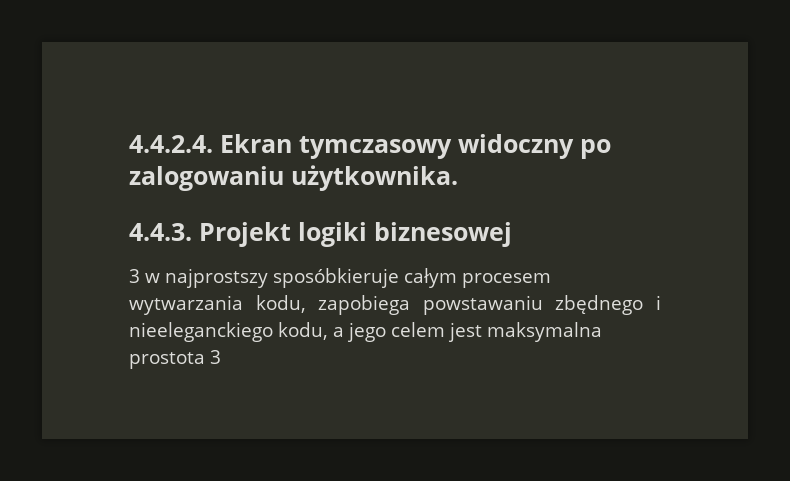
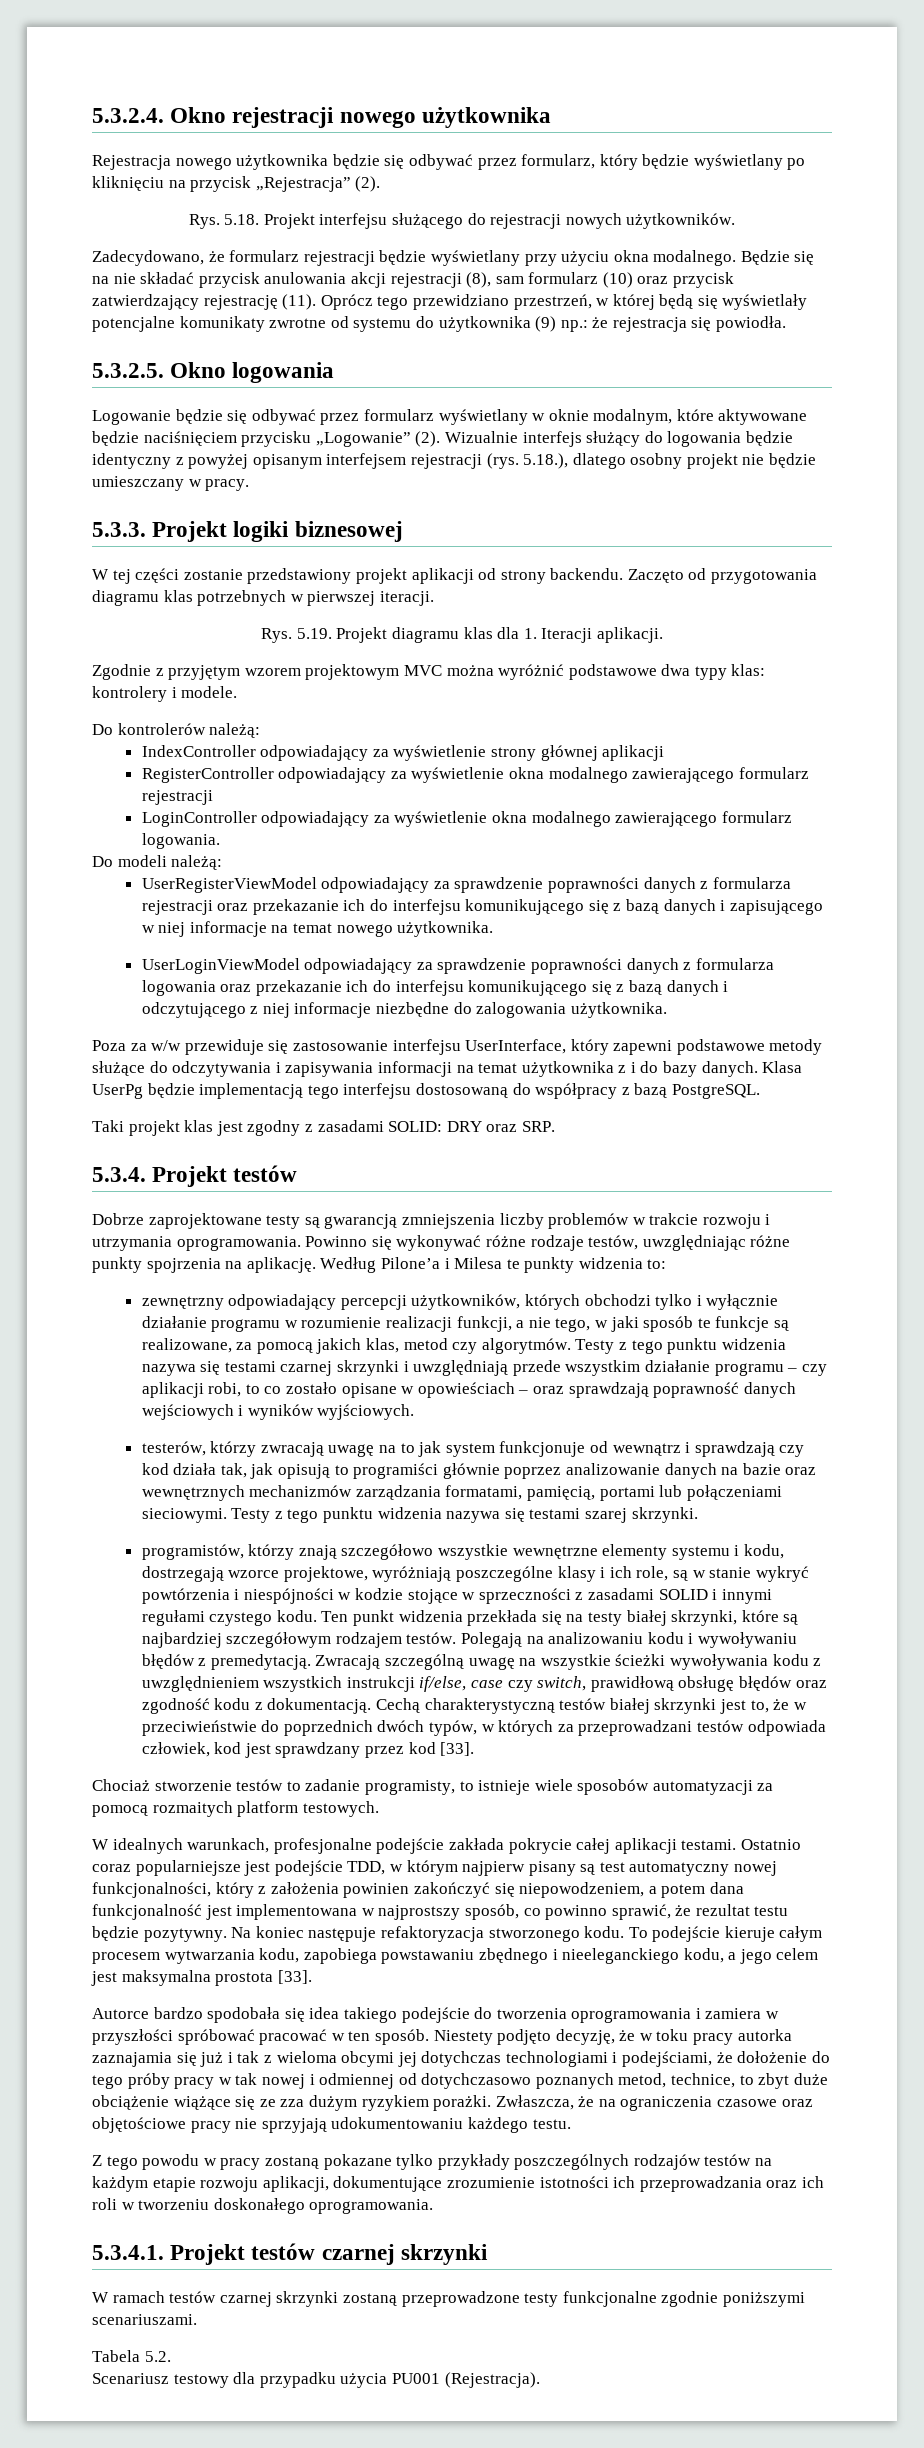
- 4.4.2.4. Ekran tymczasowy widoczny po zalogowaniu użytkownika.
- 4.4.3. Projekt logiki biznesowej
- 3 w najprostszy sposóbkieruje całym procesem wytwarzania kodu, zapobiega powstawaniu zbędnego i nieeleganckiego kodu, a jego celem jest maksymalna prostota 3
+ 5.3.2.4. Okno rejestracji nowego użytkownika
+ Rejestracja nowego użytkownika będzie się odbywać przez formularz, który będzie wyświetlany po kliknięciu na przycisk „Rejestracja” (2).
+ Rys. 5.18. Projekt interfejsu służącego do rejestracji nowych użytkowników.
+ Zadecydowano, że formularz rejestracji będzie wyświetlany przy użyciu okna modalnego. Będzie się na nie składać przycisk anulowania akcji rejestracji (8), sam formularz (10) oraz przycisk zatwierdzający rejestrację (11). Oprócz tego przewidziano przestrzeń, w której będą się wyświetlały potencjalne komunikaty zwrotne od systemu do użytkownika (9) np.: że rejestracja się powiodła.
+ 5.3.2.5. Okno logowania
+ Logowanie będzie się odbywać przez formularz wyświetlany w oknie modalnym, które aktywowane będzie naciśnięciem przycisku „Logowanie” (2). Wizualnie interfejs służący do logowania będzie identyczny z powyżej opisanym interfejsem rejestracji (rys. 5.18.), dlatego osobny projekt nie będzie umieszczany w pracy.
+ 5.3.3. Projekt logiki biznesowej
+ W tej części zostanie przedstawiony projekt aplikacji od strony backendu. Zaczęto od przygotowania diagramu klas potrzebnych w pierwszej iteracji.
+ Rys. 5.19. Projekt diagramu klas dla 1. Iteracji aplikacji.
+ Zgodnie z przyjętym wzorem projektowym MVC można wyróżnić podstawowe dwa typy klas: kontrolery i modele.
+ Do kontrolerów należą:
+ IndexController odpowiadający za wyświetlenie strony głównej aplikacji
+ RegisterController odpowiadający za wyświetlenie okna modalnego zawierającego formularz rejestracji
+ LoginController odpowiadający za wyświetlenie okna modalnego zawierającego formularz logowania.
+ Do modeli należą:
+ UserRegisterViewModel odpowiadający za sprawdzenie poprawności danych z formularza rejestracji oraz przekazanie ich do interfejsu komunikującego się z bazą danych i zapisującego w niej informacje na temat nowego użytkownika.
+ UserLoginViewModel odpowiadający za sprawdzenie poprawności danych z formularza logowania oraz przekazanie ich do interfejsu komunikującego się z bazą danych i odczytującego z niej informacje niezbędne do zalogowania użytkownika.
+ Poza za w/w przewiduje się zastosowanie interfejsu UserInterface, który zapewni podstawowe metody służące do odczytywania i zapisywania informacji na temat użytkownika z i do bazy danych. Klasa UserPg będzie implementacją tego interfejsu dostosowaną do współpracy z bazą PostgreSQL.
+ Taki projekt klas jest zgodny z zasadami SOLID: DRY oraz SRP.
+ 5.3.4. Projekt testów
+ Dobrze zaprojektowane testy są gwarancją zmniejszenia liczby problemów w trakcie rozwoju i utrzymania oprogramowania. Powinno się wykonywać różne rodzaje testów, uwzględniając różne punkty spojrzenia na aplikację. Według Pilone’a i Milesa te punkty widzenia to:
+ zewnętrzny odpowiadający percepcji użytkowników, których obchodzi tylko i wyłącznie działanie programu w rozumienie realizacji funkcji, a nie tego, w jaki sposób te funkcje są realizowane, za pomocą jakich klas, metod czy algorytmów. Testy z tego punktu widzenia nazywa się testami czarnej skrzynki i uwzględniają przede wszystkim działanie programu – czy aplikacji robi, to co zostało opisane w opowieściach – oraz sprawdzają poprawność danych wejściowych i wyników wyjściowych.
+ testerów, którzy zwracają uwagę na to jak system funkcjonuje od wewnątrz i sprawdzają czy kod działa tak, jak opisują to programiści głównie poprzez analizowanie danych na bazie oraz wewnętrznych mechanizmów zarządzania formatami, pamięcią, portami lub połączeniami sieciowymi. Testy z tego punktu widzenia nazywa się testami szarej skrzynki.
+ programistów, którzy znają szczegółowo wszystkie wewnętrzne elementy systemu i kodu, dostrzegają wzorce projektowe, wyróżniają poszczególne klasy i ich role, są w stanie wykryć powtórzenia i niespójności w kodzie stojące w sprzeczności z zasadami SOLID i innymi regułami czystego kodu. Ten punkt widzenia przekłada się na testy białej skrzynki, które są najbardziej szczegółowym rodzajem testów. Polegają na analizowaniu kodu i wywoływaniu błędów z premedytacją. Zwracają szczególną uwagę na wszystkie ścieżki wywoływania kodu z uwzględnieniem wszystkich instrukcji if/else, case czy switch, prawidłową obsługę błędów oraz zgodność kodu z dokumentacją. Cechą charakterystyczną testów białej skrzynki jest to, że w przeciwieństwie do poprzednich dwóch typów, w których za przeprowadzani testów odpowiada człowiek, kod jest sprawdzany przez kod [33].
+ Chociaż stworzenie testów to zadanie programisty, to istnieje wiele sposobów automatyzacji za pomocą rozmaitych platform testowych.
+ W idealnych warunkach, profesjonalne podejście zakłada pokrycie całej aplikacji testami. Ostatnio coraz popularniejsze jest podejście TDD, w którym najpierw pisany są test automatyczny nowej funkcjonalności, który z założenia powinien zakończyć się niepowodzeniem, a potem dana funkcjonalność jest implementowana w najprostszy sposób, co powinno sprawić, że rezultat testu będzie pozytywny. Na koniec następuje refaktoryzacja stworzonego kodu. To podejście kieruje całym procesem wytwarzania kodu, zapobiega powstawaniu zbędnego i nieeleganckiego kodu, a jego celem jest maksymalna prostota [33].
+ Autorce bardzo spodobała się idea takiego podejście do tworzenia oprogramowania i zamiera w przyszłości spróbować pracować w ten sposób. Niestety podjęto decyzję, że w toku pracy autorka zaznajamia się już i tak z wieloma obcymi jej dotychczas technologiami i podejściami, że dołożenie do tego próby pracy w tak nowej i odmiennej od dotychczasowo poznanych metod, technice, to zbyt duże obciążenie wiążące się ze zza dużym ryzykiem porażki. Zwłaszcza, że na ograniczenia czasowe oraz objętościowe pracy nie sprzyjają udokumentowaniu każdego testu.
+ Z tego powodu w pracy zostaną pokazane tylko przykłady poszczególnych rodzajów testów na każdym etapie rozwoju aplikacji, dokumentujące zrozumienie istotności ich przeprowadzania oraz ich roli w tworzeniu doskonałego oprogramowania.
+ 5.3.4.1. Projekt testów czarnej skrzynki
+ W ramach testów czarnej skrzynki zostaną przeprowadzone testy funkcjonalne zgodnie poniższymi scenariuszami.
+ Tabela 5.2.
+ Scenariusz testowy dla przypadku użycia PU001 (Rejestracja).

